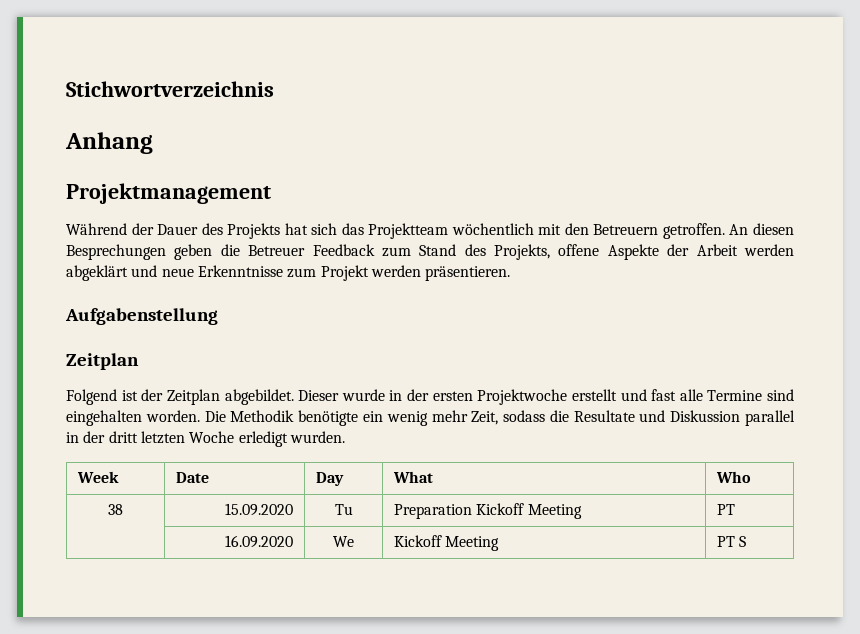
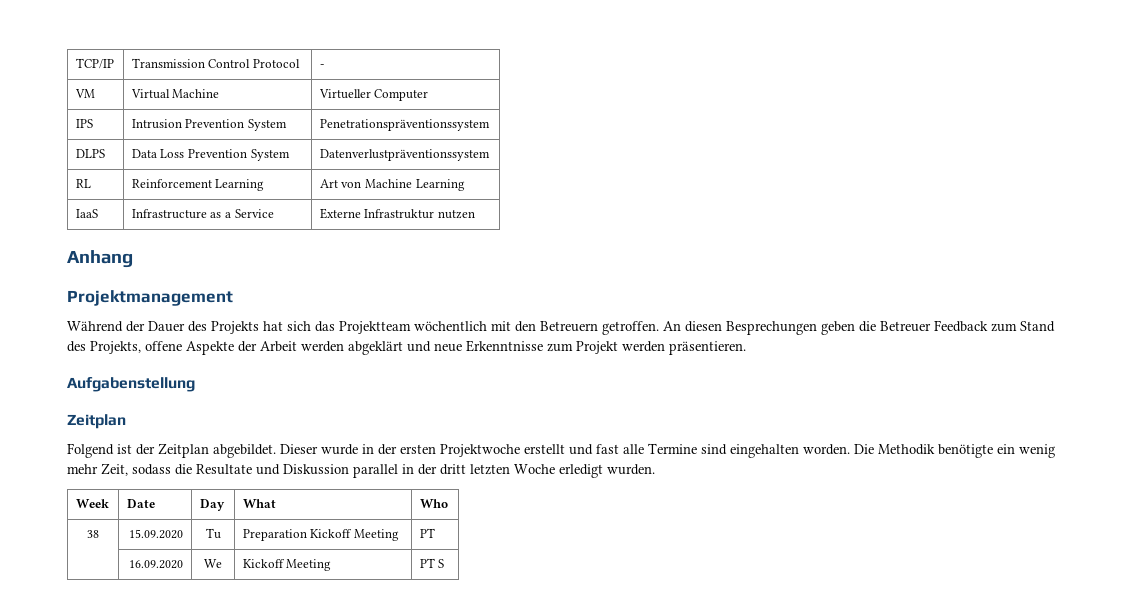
- Stichwortverzeichnis
+ TCP/IP | Transmission Control Protocol | -
+ VM | Virtual Machine | Virtueller Computer
+ IPS | Intrusion Prevention System | Penetrationspräventionssystem
+ DLPS | Data Loss Prevention System | Datenverlustpräventionssystem
+ RL | Reinforcement Learning | Art von Machine Learning
+ IaaS | Infrastructure as a Service | Externe Infrastruktur nutzen

